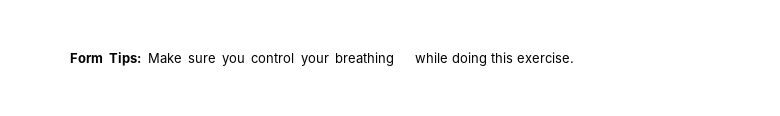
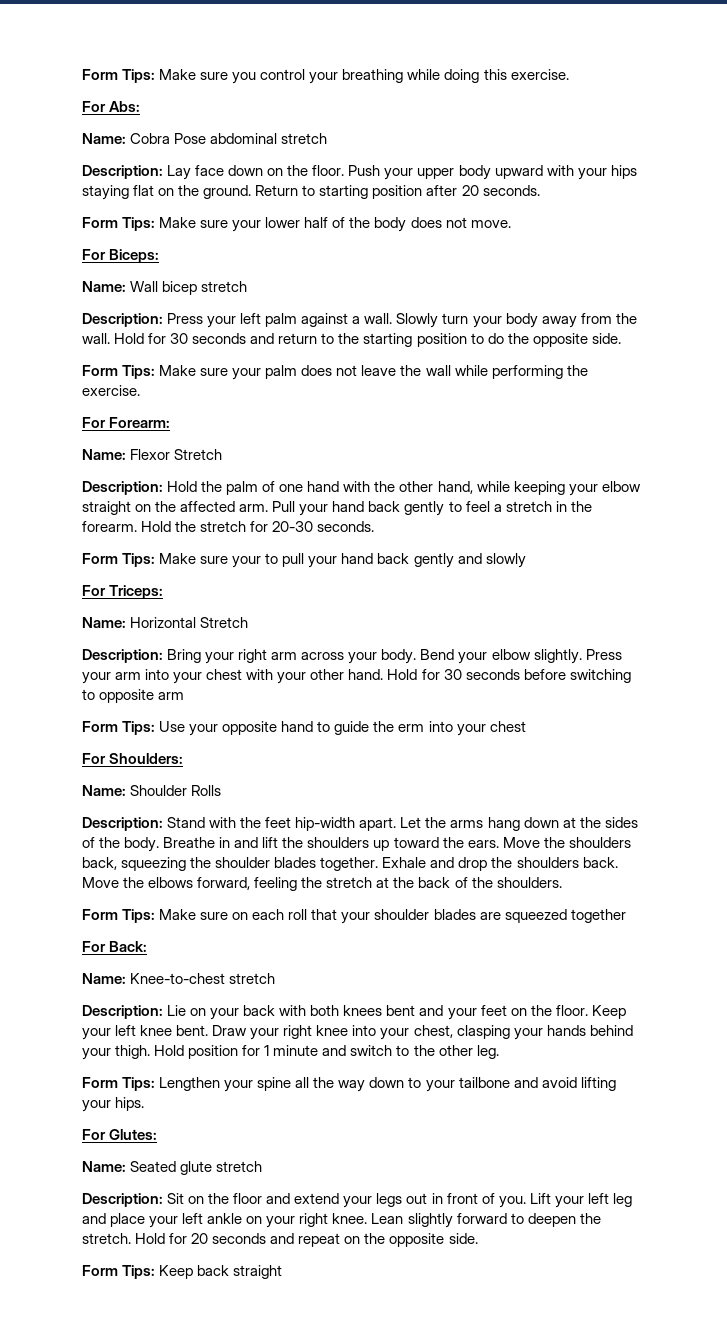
+ For Abs:
+ Name: Cobra Pose abdominal stretch
+ Description: Lay face down on the floor. Push your upper body upward with your hips staying flat on the ground. Return to starting position after 20 seconds.
+ Form Tips: Make sure your lower half of the body does not move.
+ For Biceps:
+ Name: Wall bicep stretch
+ Description: Press your left palm against a wall. Slowly turn your body away from the wall. Hold for 30 seconds and return to the starting position to do the opposite side.
+ Form Tips: Make sure your palm does not leave the wall while performing the exercise.
+ For Forearm:
+ Name: Flexor Stretch
+ Description: Hold the palm of one hand with the other hand, while keeping your elbow straight on the affected arm. Pull your hand back gently to feel a stretch in the forearm. Hold the stretch for 20-30 seconds.
+ Form Tips: Make sure your to pull your hand back gently and slowly
+ For Triceps:
+ Name: Horizontal Stretch
+ Description: Bring your right arm across your body. Bend your elbow slightly. Press your arm into your chest with your other hand. Hold for 30 seconds before switching to opposite arm
+ Form Tips: Use your opposite hand to guide the erm into your chest
+ For Shoulders:
+ Name: Shoulder Rolls
+ Description: Stand with the feet hip-width apart. Let the arms hang down at the sides of the body. Breathe in and lift the shoulders up toward the ears. Move the shoulders back, squeezing the shoulder blades together. Exhale and drop the shoulders back. Move the elbows forward, feeling the stretch at the back of the shoulders.
+ Form Tips: Make sure on each roll that your shoulder blades are squeezed together
+ For Back:
+ Name: Knee-to-chest stretch
+ Description: Lie on your back with both knees bent and your feet on the floor. Keep your left knee bent. Draw your right knee into your chest, clasping your hands behind your thigh. Hold position for 1 minute and switch to the other leg.
+ Form Tips: Lengthen your spine all the way down to your tailbone and avoid lifting your hips.
+ For Glutes:
+ Name: Seated glute stretch
+ Description: Sit on the floor and extend your legs out in front of you. Lift your left leg and place your left ankle on your right knee. Lean slightly forward to deepen the stretch. Hold for 20 seconds and repeat on the opposite side.
+ Form Tips: Keep back straight

